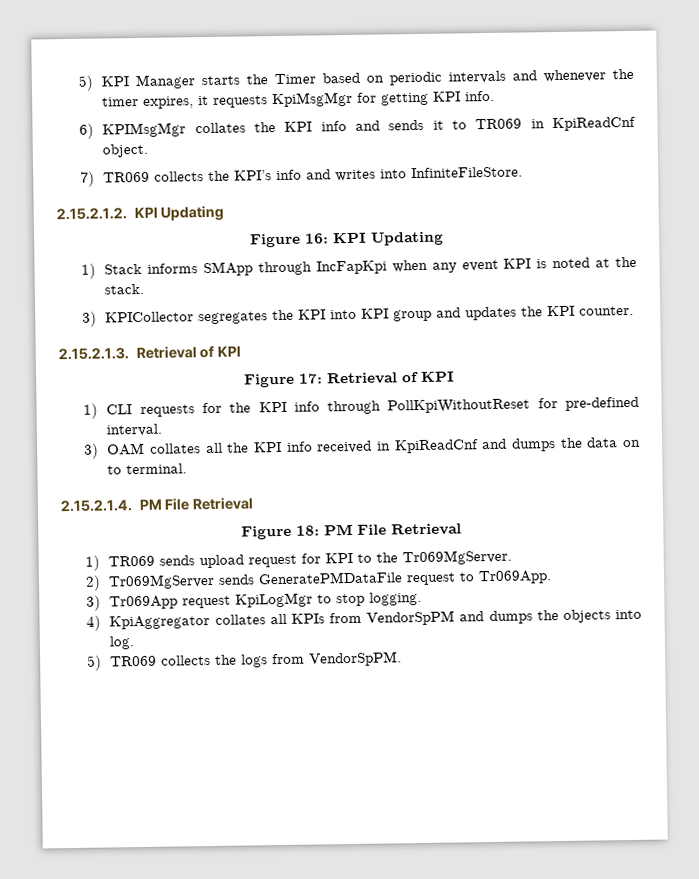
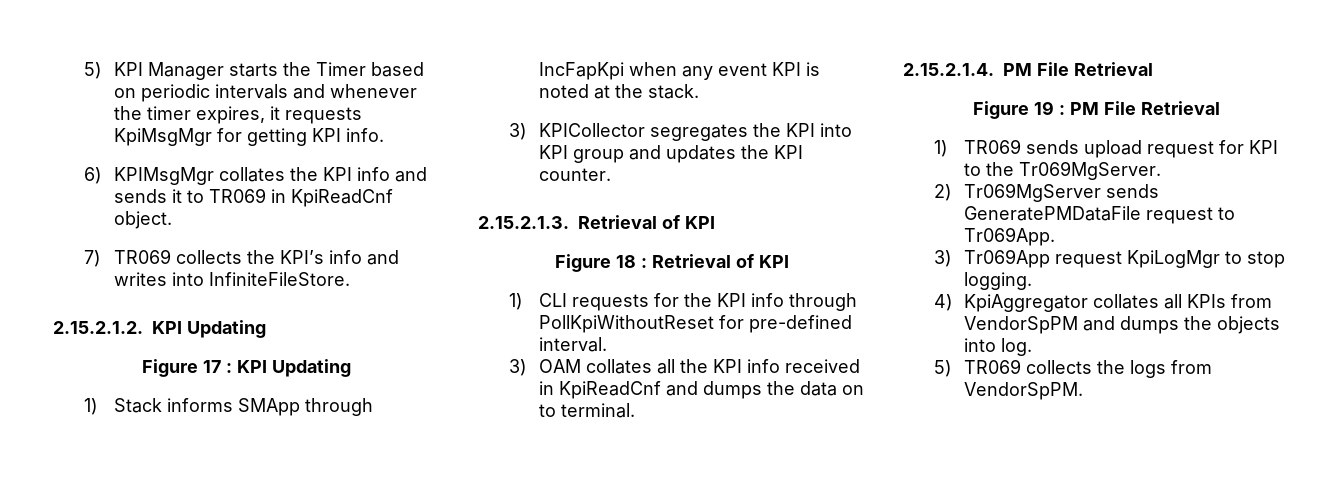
- Figure 16: KPI Updating
+ Figure 17 : KPI Updating
- Figure 17: Retrieval of KPI
+ Figure 18 : Retrieval of KPI
- Figure 18: PM File Retrieval
+ Figure 19 : PM File Retrieval

